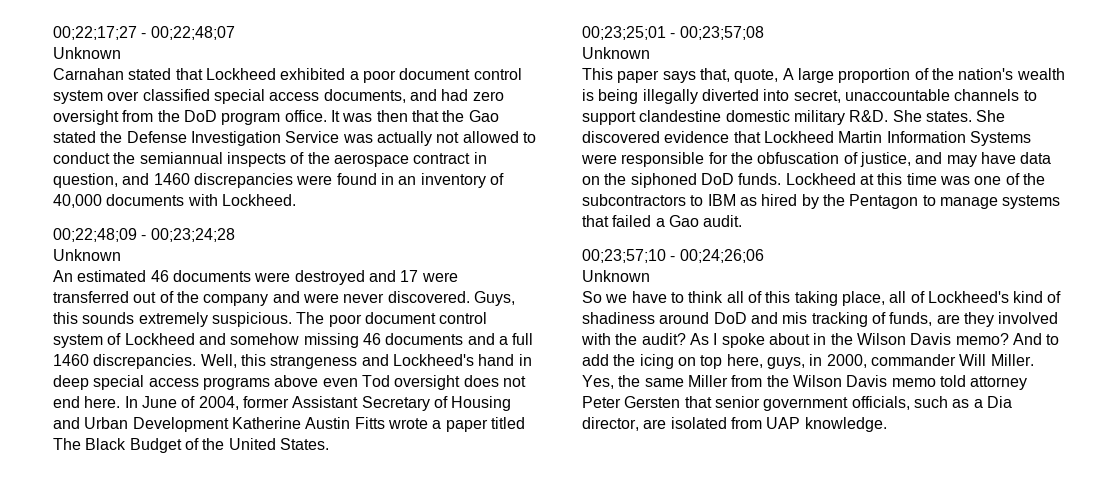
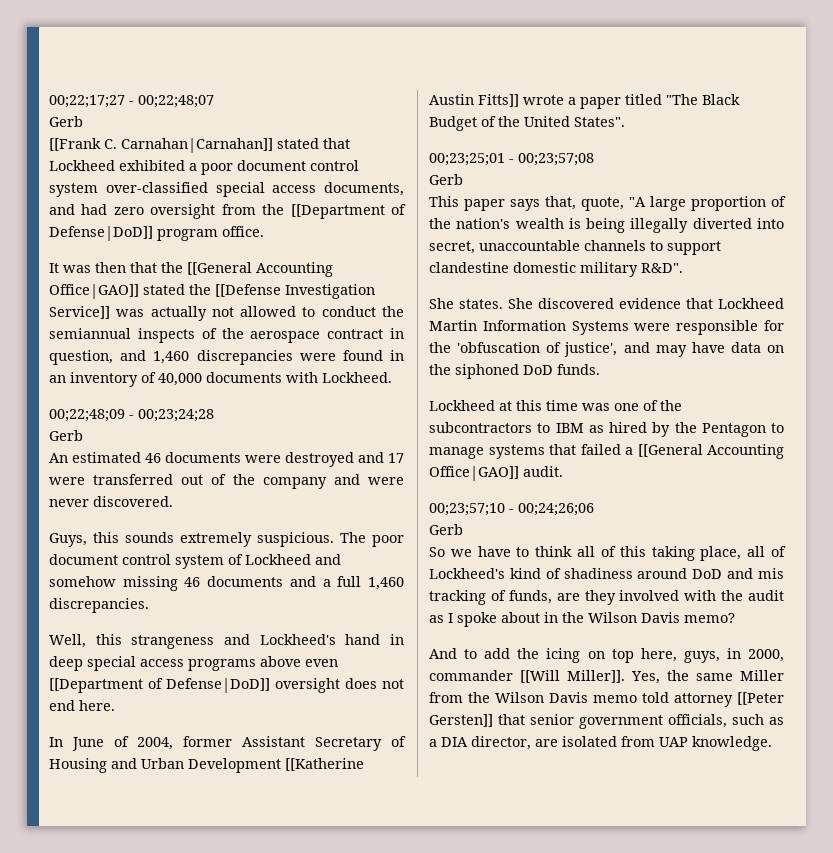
  00;22;17;27 - 00;22;48;07
- Unknown
- Carnahan stated that Lockheed exhibited a poor document control system over classified special access documents, and had zero oversight from the DoD program office. It was then that the Gao stated the Defense Investigation Service was actually not allowed to conduct the semiannual inspects of the aerospace contract in question, and 1460 discrepancies were found in an inventory of 40,000 documents with Lockheed.
+ Gerb
+ [[Frank C. Carnahan|Carnahan]] stated that Lockheed exhibited a poor document control system over-classified special access documents, and had zero oversight from the [[Department of Defense|DoD]] program office.
+ It was then that the [[General Accounting Office|GAO]] stated the [[Defense Investigation Service]] was actually not allowed to conduct the semiannual inspects of the aerospace contract in question, and 1,460 discrepancies were found in an inventory of 40,000 documents with Lockheed.
  00;22;48;09 - 00;23;24;28
- Unknown
+ Gerb
- An estimated 46 documents were destroyed and 17 were transferred out of the company and were never discovered. Guys, this sounds extremely suspicious.
+ An estimated 46 documents were destroyed and 17 were transferred out of the company and were never discovered.
+ Guys, this sounds extremely suspicious.
- The poor document control system of Lockheed and somehow missing 46 documents and a full 1460 discrepancies. Well, this strangeness and Lockheed's hand in deep special access programs above even Tod oversight does not end here. In June of 2004, former Assistant Secretary of Housing and Urban Development Katherine Austin Fitts wrote a paper titled The Black Budget of the United States.
+ The poor document control system of Lockheed and somehow missing 46 documents and a full 1,460 discrepancies.
+ Well, this strangeness and Lockheed's hand in deep special access programs above even [[Department of Defense|DoD]] oversight does not end here.
+ In June of 2004, former Assistant Secretary of Housing and Urban Development [[Katherine Austin Fitts]] wrote a paper titled "The Black Budget of the United States".
  00;23;25;01 - 00;23;57;08
- Unknown
+ Gerb
- This paper says that, quote, A large proportion of the nation's wealth is being illegally diverted into secret, unaccountable channels to support clandestine domestic military R&D. She states.
+ This paper says that, quote, "A large proportion of the nation's wealth is being illegally diverted into secret, unaccountable channels to support clandestine domestic military R&D".
+ She states.
- She discovered evidence that Lockheed Martin Information Systems were responsible for the obfuscation of justice, and may have data on the siphoned DoD funds. Lockheed at this time was one of the subcontractors to IBM as hired by the Pentagon to manage systems that failed a Gao audit.
+ She discovered evidence that Lockheed Martin Information Systems were responsible for the 'obfuscation of justice', and may have data on the siphoned DoD funds.
+ Lockheed at this time was one of the subcontractors to IBM as hired by the Pentagon to manage systems that failed a [[General Accounting Office|GAO]] audit.
  00;23;57;10 - 00;24;26;06
- Unknown
+ Gerb
- So we have to think all of this taking place, all of Lockheed's kind of shadiness around DoD and mis tracking of funds, are they involved with the audit? As I spoke about in the Wilson Davis memo? And to add the icing on top here, guys, in 2000, commander Will Miller.
+ So we have to think all of this taking place, all of Lockheed's kind of shadiness around DoD and mis tracking of funds, are they involved with the audit as I spoke about in the Wilson Davis memo?
+ And to add the icing on top here, guys, in 2000, commander [[Will Miller]].
- Yes, the same Miller from the Wilson Davis memo told attorney Peter Gersten that senior government officials, such as a Dia director, are isolated from UAP knowledge.
+ Yes, the same Miller from the Wilson Davis memo told attorney [[Peter Gersten]] that senior government officials, such as a DIA director, are isolated from UAP knowledge.

